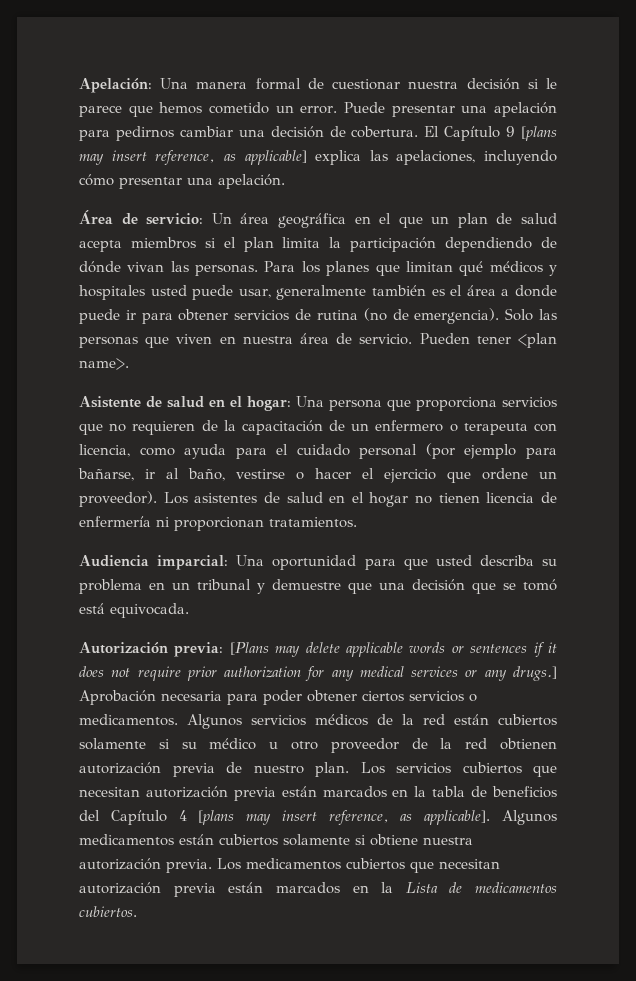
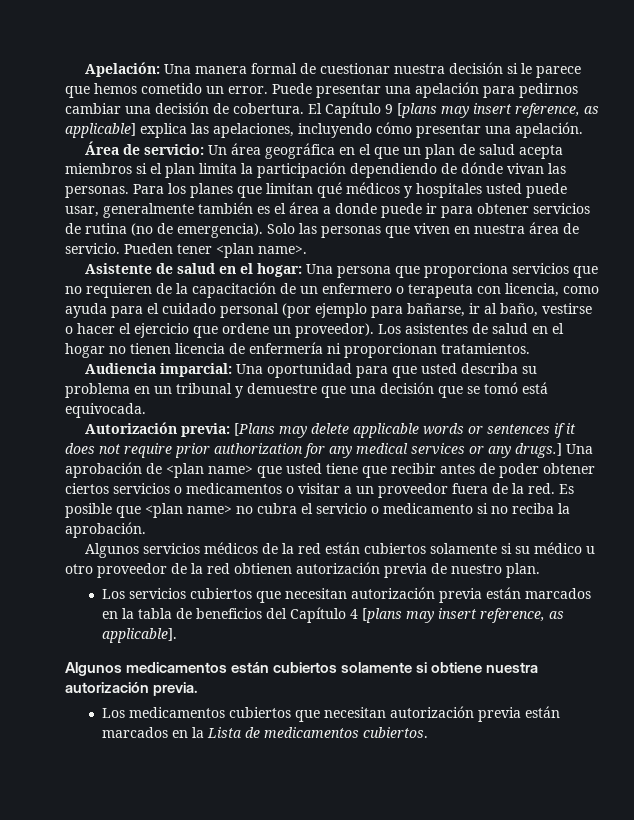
- Aprobación necesaria para poder obtener ciertos servicios o medicamentos. Algunos servicios médicos de la red están cubiertos solamente si su médico u otro proveedor de la red obtienen autorización previa de nuestro plan. Los servicios cubiertos que necesitan autorización previa están marcados en la tabla de beneficios del Capítulo 4 [plans may insert reference, as applicable]. Algunos medicamentos están cubiertos solamente si obtiene nuestra autorización previa. Los medicamentos cubiertos que necesitan autorización previa están marcados en la Lista de medicamentos cubiertos.
+ Una aprobación de <plan name> que usted tiene que recibir antes de poder obtener ciertos servicios o medicamentos o visitar a un proveedor fuera de la red. Es posible que <plan name> no cubra el servicio o medicamento si no reciba la aprobación.
+ Algunos servicios médicos de la red están cubiertos solamente si su médico u otro proveedor de la red obtienen autorización previa de nuestro plan.
+ Los servicios cubiertos que necesitan autorización previa están marcados en la tabla de beneficios del Capítulo 4 [plans may insert reference, as applicable].
+ Algunos medicamentos están cubiertos solamente si obtiene nuestra autorización previa.
+ Los medicamentos cubiertos que necesitan autorización previa están marcados en la Lista de medicamentos cubiertos.

